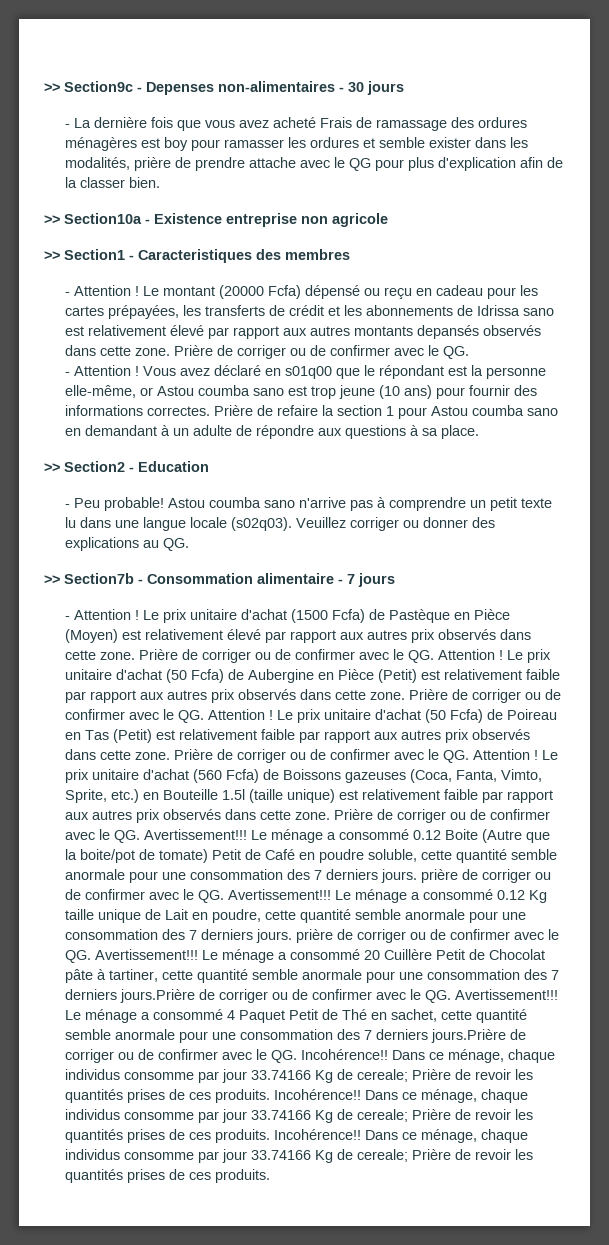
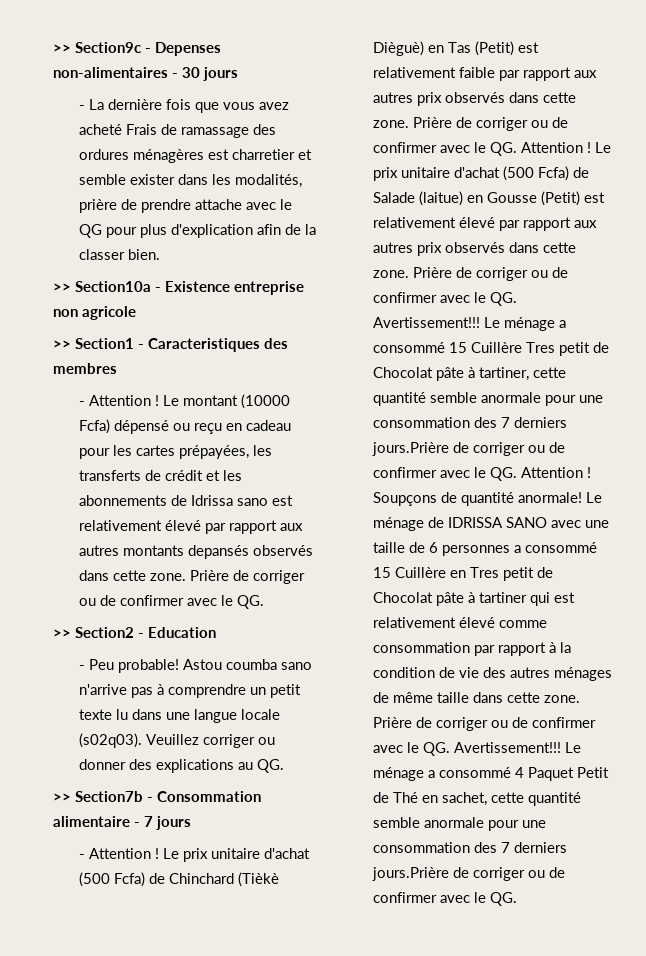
- - La dernière fois que vous avez acheté Frais de ramassage des ordures ménagères est boy pour ramasser les ordures et semble exister dans les modalités, prière de prendre attache avec le QG pour plus d'explication afin de la classer bien.
+ - La dernière fois que vous avez acheté Frais de ramassage des ordures ménagères est charretier et semble exister dans les modalités, prière de prendre attache avec le QG pour plus d'explication afin de la classer bien.
- Le montant (20000 Fcfa) dépensé ou reçu en cadeau pour les cartes prépayées, les transferts de crédit et les abonnements de Idrissa sano est relativement élevé par rapport aux autres montants depansés observés dans cette zone.
+ Le montant (10000 Fcfa) dépensé ou reçu en cadeau pour les cartes prépayées, les transferts de crédit et les abonnements de Idrissa sano est relativement élevé par rapport aux autres montants depansés observés dans cette zone.
- - Attention ! Vous avez déclaré en s01q00 que le répondant est la personne elle-même, or Astou coumba sano est trop jeune (10 ans) pour fournir des informations correctes. Prière de refaire la section 1 pour Astou coumba sano en demandant à un adulte de répondre aux questions à sa place.
- Le prix unitaire d'achat (1500 Fcfa) de Pastèque en Pièce (Moyen) est relativement élevé par rapport aux autres prix observés dans cette zone. Prière de corriger ou de confirmer avec le QG. Attention ! Le prix unitaire d'achat (50 Fcfa) de Aubergine en Pièce (Petit) est relativement faible par rapport aux autres prix observés dans cette zone. Prière de corriger ou de confirmer avec le QG. Attention ! Le prix unitaire d'achat (50 Fcfa) de Poireau en Tas (Petit) est relativement faible par rapport aux autres prix observés dans cette zone.
+ Le prix unitaire d'achat (500 Fcfa) de Chinchard (Tièkè Dièguè) en Tas (Petit) est relativement faible par rapport aux autres prix observés dans cette zone.
- Le prix unitaire d'achat (560 Fcfa) de Boissons gazeuses (Coca, Fanta, Vimto, Sprite, etc.) en Bouteille 1.5l (taille unique) est relativement faible par rapport aux autres prix observés dans cette zone.
+ Le prix unitaire d'achat (500 Fcfa) de Salade (laitue) en Gousse (Petit) est relativement élevé par rapport aux autres prix observés dans cette zone.
- Le ménage a consommé 0.12 Boite (Autre que la boite/pot de tomate) Petit de Café en poudre soluble, cette quantité semble anormale pour une consommation des 7 derniers jours. prière de corriger ou de confirmer avec le QG. Avertissement!!! Le ménage a consommé 0.12 Kg taille unique de Lait en poudre, cette quantité semble anormale pour une consommation des 7 derniers jours. prière de corriger ou de confirmer avec le QG. Avertissement!!! Le ménage a consommé 20 Cuillère Petit de Chocolat pâte à tartiner, cette quantité semble anormale pour une consommation des 7 derniers jours.Prière de corriger ou de confirmer avec le QG. Avertissement!!!
+ Le ménage a consommé 15 Cuillère Tres petit de Chocolat pâte à tartiner, cette quantité semble anormale pour une consommation des 7 derniers jours.Prière de corriger ou de confirmer avec le QG. Attention ! Soupçons de quantité anormale! Le ménage de IDRISSA SANO avec une taille de 6 personnes a consommé 15 Cuillère en Tres petit de Chocolat pâte à tartiner qui est relativement élevé comme consommation par rapport à la condition de vie des autres ménages de même taille dans cette zone. Prière de corriger ou de confirmer avec le QG. Avertissement!!!
- Le ménage a consommé 4 Paquet Petit de Thé en sachet, cette quantité semble anormale pour une consommation des 7 derniers jours.Prière de corriger ou de confirmer avec le QG. Incohérence!! Dans ce ménage, chaque individus consomme par jour 33.74166 Kg de cereale; Prière de revoir les quantités prises de ces produits. Incohérence!! Dans ce ménage, chaque individus consomme par jour 33.74166 Kg de cereale; Prière de revoir les quantités prises de ces produits. Incohérence!! Dans ce ménage, chaque individus consomme par jour 33.74166 Kg de cereale; Prière de revoir les quantités prises de ces produits.
+ Le ménage a consommé 4 Paquet Petit de Thé en sachet, cette quantité semble anormale pour une consommation des 7 derniers jours.Prière de corriger ou de confirmer avec le QG.

